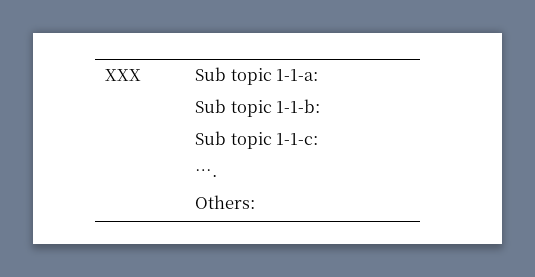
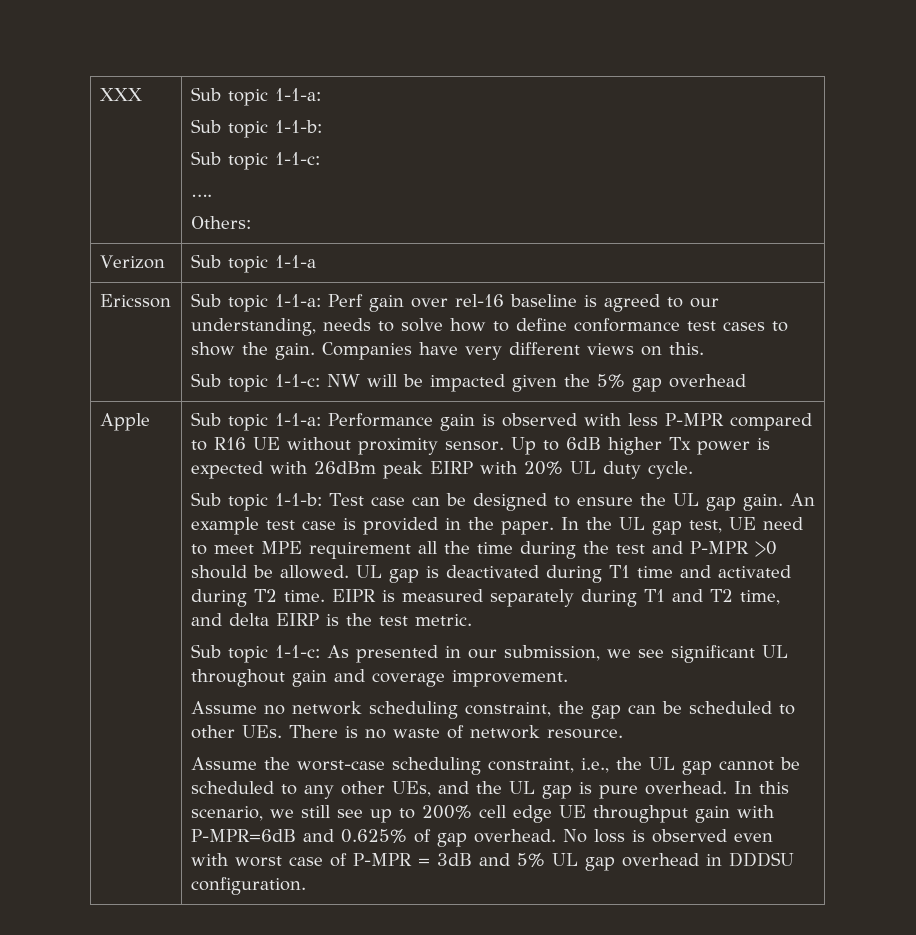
+ Verizon | Sub topic 1-1-a
+ Ericsson | Sub topic 1-1-a: Perf gain over rel-16 baseline is agreed to our understanding, needs to solve how to define conformance test cases to show the gain. Companies have very different views on this.
+ Sub topic 1-1-c: NW will be impacted given the 5% gap overhead
+ Apple | Sub topic 1-1-a: Performance gain is observed with less P-MPR compared to R16 UE without proximity sensor. Up to 6dB higher Tx power is expected with 26dBm peak EIRP with 20% UL duty cycle.
+ Sub topic 1-1-b: Test case can be designed to ensure the UL gap gain. An example test case is provided in the paper. In the UL gap test, UE need to meet MPE requirement all the time during the test and P-MPR >0 should be allowed. UL gap is deactivated during T1 time and activated during T2 time. EIPR is measured separately during T1 and T2 time, and delta EIRP is the test metric.
+ Sub topic 1-1-c: As presented in our submission, we see significant UL throughout gain and coverage improvement.
+ Assume no network scheduling constraint, the gap can be scheduled to other UEs. There is no waste of network resource.
+ Assume the worst-case scheduling constraint, i.e., the UL gap cannot be scheduled to any other UEs, and the UL gap is pure overhead. In this scenario, we still see up to 200% cell edge UE throughput gain with P-MPR=6dB and 0.625% of gap overhead. No loss is observed even with worst case of P-MPR = 3dB and 5% UL gap overhead in DDDSU configuration.

